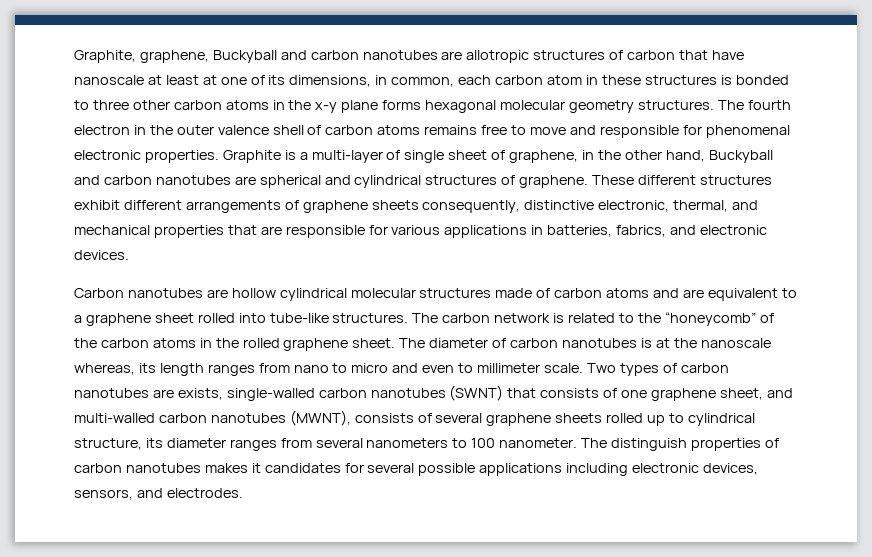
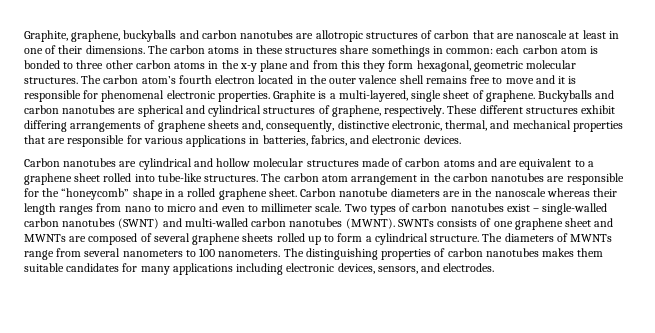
- Graphite, graphene, Buckyball and carbon nanotubes are allotropic structures of carbon that have nanoscale at least at one of its dimensions, in common, each carbon atom in these structures is bonded to three other carbon atoms in the x-y plane forms hexagonal molecular geometry structures. The fourth electron in the outer valence shell of carbon atoms remains free to move and responsible for phenomenal electronic properties.
+ Graphite, graphene, buckyballs and carbon nanotubes are allotropic structures of carbon that are nanoscale at least in one of their dimensions. The carbon atoms in these structures share somethings in common: each carbon atom is bonded to three other carbon atoms in the x-y plane and from this they form hexagonal, geometric molecular structures. The carbon atom’s fourth electron located in the outer valence shell remains free to move and it is responsible for phenomenal electronic properties.
- Graphite is a multi-layer of single sheet of graphene, in the other hand, Buckyball and carbon nanotubes are spherical and cylindrical structures of graphene.
+ Graphite is a multi-layered, single sheet of graphene. Buckyballs and carbon nanotubes are spherical and cylindrical structures of graphene, respectively.
- These different structures exhibit different arrangements of graphene sheets consequently, distinctive electronic, thermal, and mechanical properties that are responsible for various applications in batteries, fabrics, and electronic devices.
+ These different structures exhibit differing arrangements of graphene sheets and, consequently, distinctive electronic, thermal, and mechanical properties that are responsible for various applications in batteries, fabrics, and electronic devices.
- Carbon nanotubes are hollow cylindrical molecular structures made of carbon atoms and are equivalent to a graphene sheet rolled into tube-like structures.
+ Carbon nanotubes are cylindrical and hollow molecular structures made of carbon atoms and are equivalent to a graphene sheet rolled into tube-like structures.
- The carbon network is related to the “honeycomb” of the carbon atoms in the rolled graphene sheet. The diameter of carbon nanotubes is at the nanoscale whereas, its length ranges from nano to micro and even to millimeter scale.
+ The carbon atom arrangement in the carbon nanotubes are responsible for the “honeycomb” shape in a rolled graphene sheet. Carbon nanotube diameters are in the nanoscale whereas their length ranges from nano to micro and even to millimeter scale.
- Two types of carbon nanotubes are exists, single-walled carbon nanotubes (SWNT) that consists of one graphene sheet, and multi-walled carbon nanotubes (MWNT), consists of several graphene sheets rolled up to cylindrical structure, its diameter ranges from several nanometers to 100 nanometer. The distinguish properties of carbon nanotubes makes it candidates for several possible applications including electronic devices, sensors, and electrodes.
+ Two types of carbon nanotubes exist – single-walled carbon nanotubes (SWNT) and multi-walled carbon nanotubes (MWNT). SWNTs consists of one graphene sheet and MWNTs are composed of several graphene sheets rolled up to form a cylindrical structure. The diameters of MWNTs range from several nanometers to 100 nanometers. The distinguishing properties of carbon nanotubes makes them suitable candidates for many applications including electronic devices, sensors, and electrodes.

